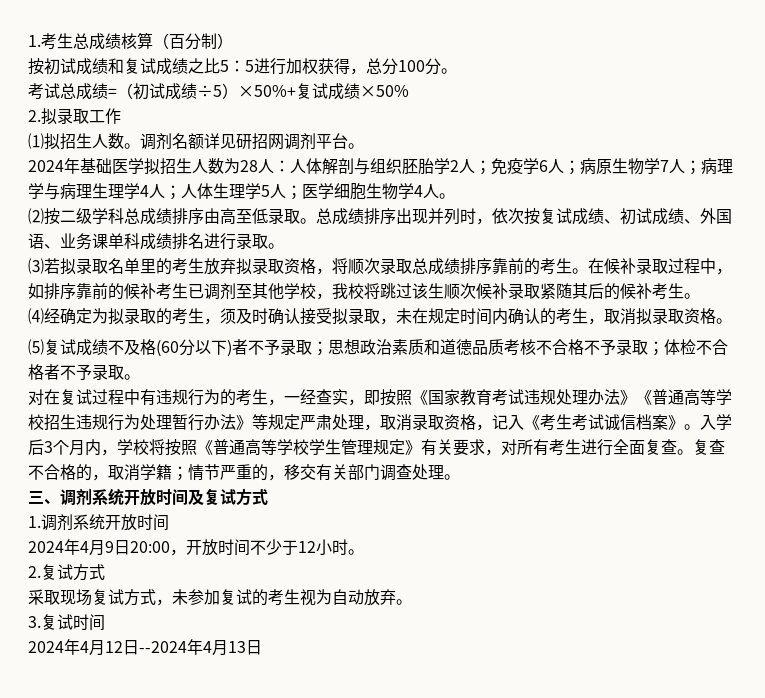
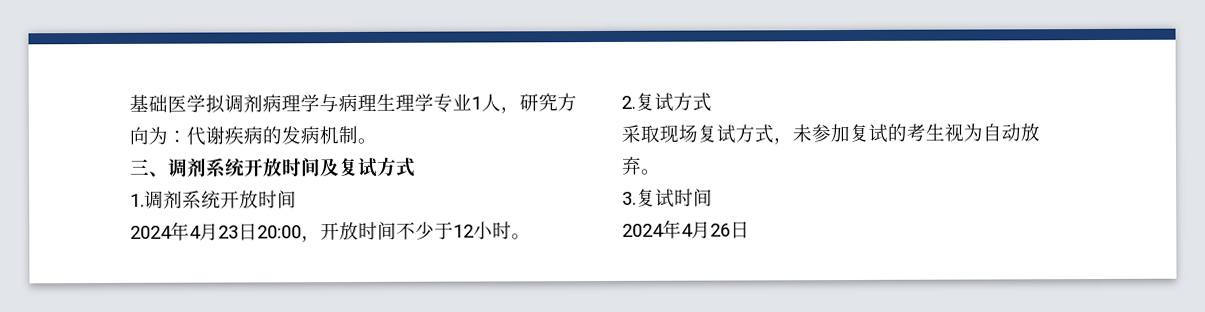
- 1.考生总成绩核算（百分制）
- 按初试成绩和复试成绩之比5：5进行加权获得，总分100分。
- 考试总成绩=（初试成绩÷5）×50%+复试成绩×50%
- 2.拟录取工作
- ⑴拟招生人数。调剂名额详见研招网调剂平台。
- 2024年基础医学拟招生人数为28人：人体解剖与组织胚胎学2人；免疫学6人；病原生物学7人；病理学与病理生理学4人；人体生理学5人；医学细胞生物学4人。
- ⑵按二级学科总成绩排序由高至低录取。总成绩排序出现并列时，依次按复试成绩、初试成绩、外国语、业务课单科成绩排名进行录取。
- ⑶若拟录取名单里的考生放弃拟录取资格，将顺次录取总成绩排序靠前的考生。在候补录取过程中，如排序靠前的候补考生已调剂至其他学校，我校将跳过该生顺次候补录取紧随其后的候补考生。
- ⑷经确定为拟录取的考生，须及时确认接受拟录取，未在规定时间内确认的考生，取消拟录取资格。
- ⑸复试成绩不及格(60分以下)者不予录取；思想政治素质和道德品质考核不合格不予录取；体检不合格者不予录取。
- 对在复试过程中有违规行为的考生，一经查实，即按照《国家教育考试违规处理办法》《普通高等学校招生违规行为处理暂行办法》等规定严肃处理，取消录取资格，记入《考生考试诚信档案》。入学后3个月内，学校将按照《普通高等学校学生管理规定》有关要求，对所有考生进行全面复查。复查不合格的，取消学籍；情节严重的，移交有关部门调查处理。
+ 基础医学拟调剂病理学与病理生理学专业1人，研究方向为：代谢疾病的发病机制。
- 2024年4月9日20:00，开放时间不少于12小时。
+ 2024年4月23日20:00，开放时间不少于12小时。
- 2024年4月12日--2024年4月13日
+ 2024年4月26日

